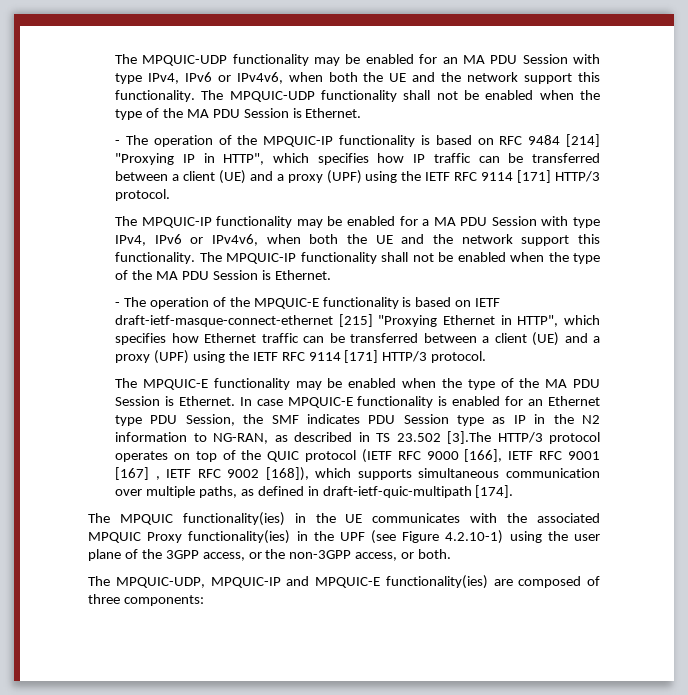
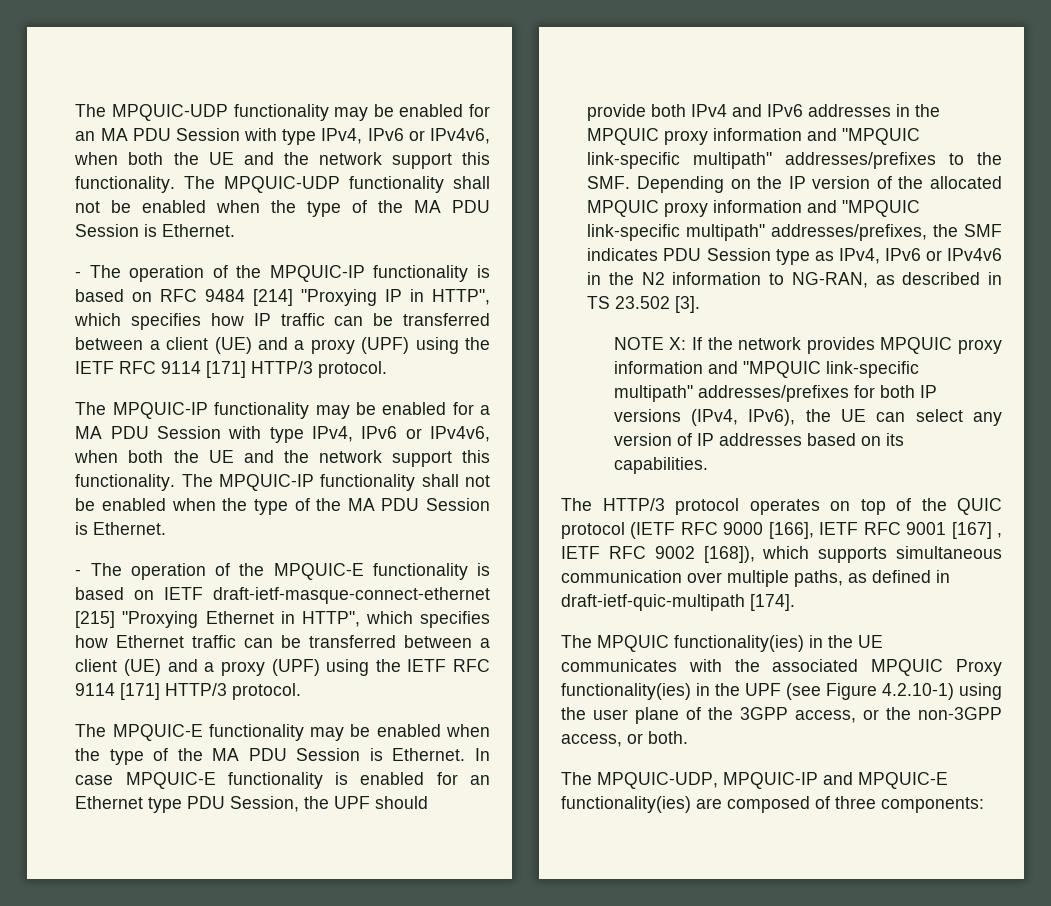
- In case MPQUIC-E functionality is enabled for an Ethernet type PDU Session, the SMF indicates PDU Session type as IP in the N2 information to NG-RAN, as described in TS 23.502 [3].The HTTP/3 protocol operates on top of the QUIC protocol (IETF RFC 9000 [166], IETF RFC 9001 [167] , IETF RFC 9002 [168]), which supports simultaneous communication over multiple paths, as defined in draft-ietf-quic-multipath [174].
+ In case MPQUIC-E functionality is enabled for an Ethernet type PDU Session, the UPF should provide both IPv4 and IPv6 addresses in the MPQUIC proxy information and "MPQUIC link-specific multipath" addresses/prefixes to the SMF. Depending on the IP version of the allocated MPQUIC proxy information and "MPQUIC link-specific multipath" addresses/prefixes, the SMF indicates PDU Session type as IPv4, IPv6 or IPv4v6 in the N2 information to NG-RAN, as described in TS 23.502 [3].
+ NOTE X: If the network provides MPQUIC proxy information and "MPQUIC link-specific multipath" addresses/prefixes for both IP versions (IPv4, IPv6), the UE can select any version of IP addresses based on its capabilities.
+ The HTTP/3 protocol operates on top of the QUIC protocol (IETF RFC 9000 [166], IETF RFC 9001 [167] , IETF RFC 9002 [168]), which supports simultaneous communication over multiple paths, as defined in draft-ietf-quic-multipath [174].

